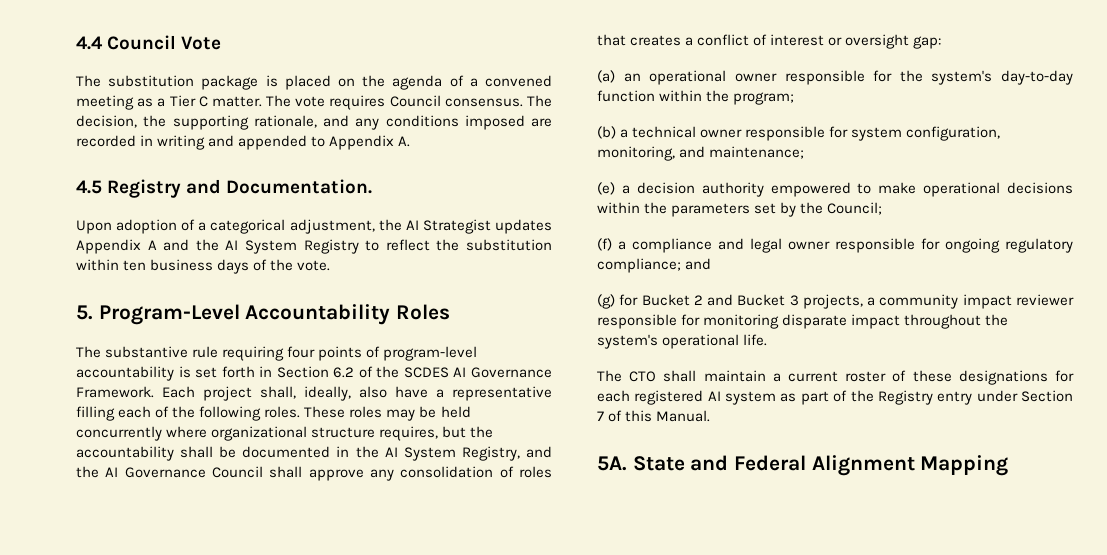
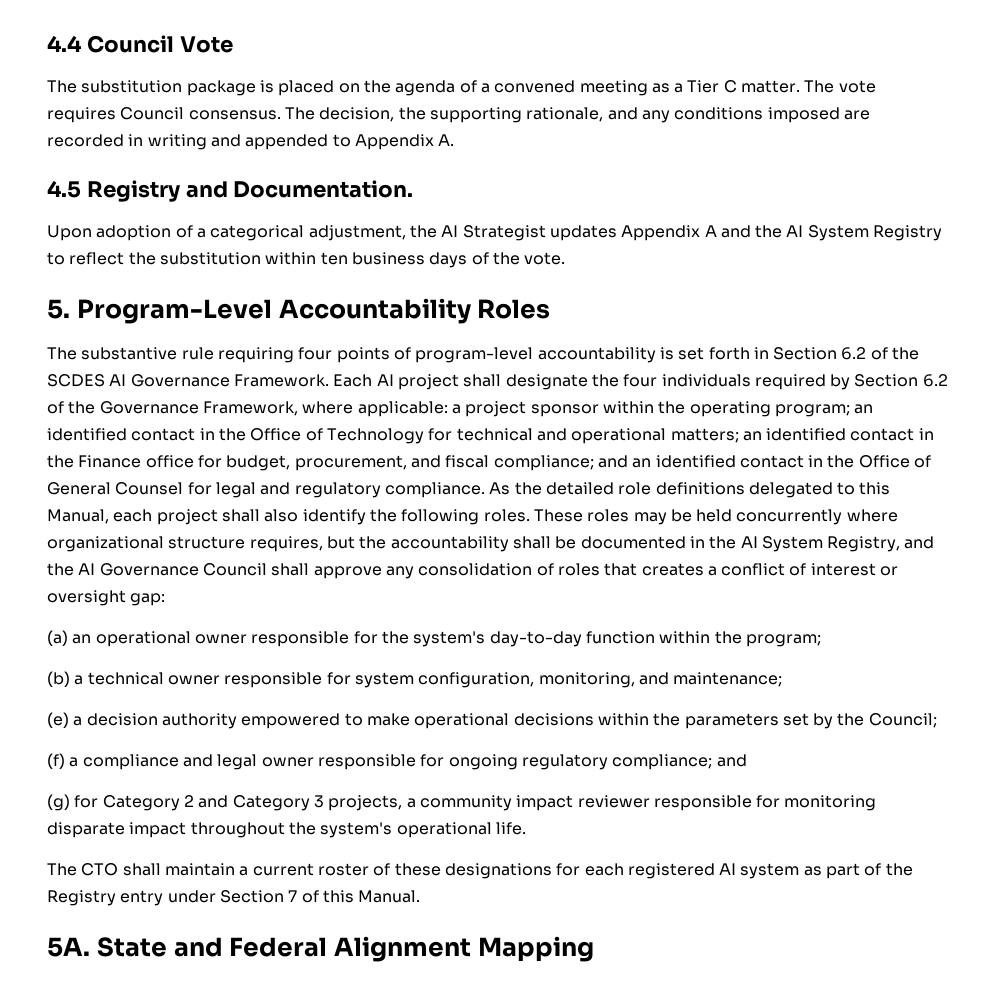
- Each project shall, ideally, also have a representative filling each of the following roles.
+ Each AI project shall designate the four individuals required by Section 6.2 of the Governance Framework, where applicable: a project sponsor within the operating program; an identified contact in the Office of Technology for technical and operational matters; an identified contact in the Finance office for budget, procurement, and fiscal compliance; and an identified contact in the Office of General Counsel for legal and regulatory compliance. As the detailed role definitions delegated to this Manual, each project shall also identify the following roles.
- (g) for Bucket 2 and Bucket 3 projects, a community impact reviewer responsible for monitoring disparate impact throughout the system's operational life.
+ (g) for Category 2 and Category 3 projects, a community impact reviewer responsible for monitoring disparate impact throughout the system's operational life.

